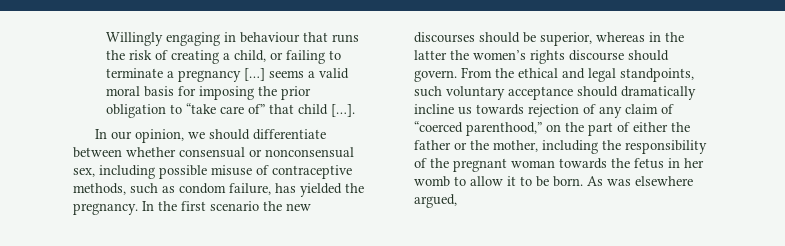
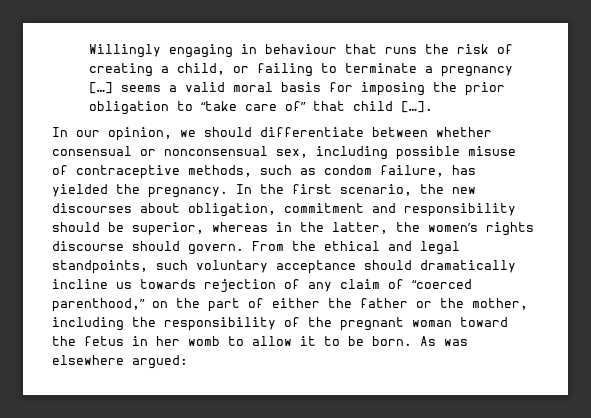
- In the first scenario the new discourses should be superior, whereas in the latter the women’s rights discourse should govern.
+ In the first scenario, the new discourses about obligation, commitment and responsibility should be superior, whereas in the latter, the women’s rights discourse should govern.
- From the ethical and legal standpoints, such voluntary acceptance should dramatically incline us towards rejection of any claim of “coerced parenthood,” on the part of either the father or the mother, including the responsibility of the pregnant woman towards the fetus in her womb to allow it to be born.
+ From the ethical and legal standpoints, such voluntary acceptance should dramatically incline us towards rejection of any claim of “coerced parenthood,” on the part of either the father or the mother, including the responsibility of the pregnant woman toward the fetus in her womb to allow it to be born.
- As was elsewhere argued,
+ As was elsewhere argued:

